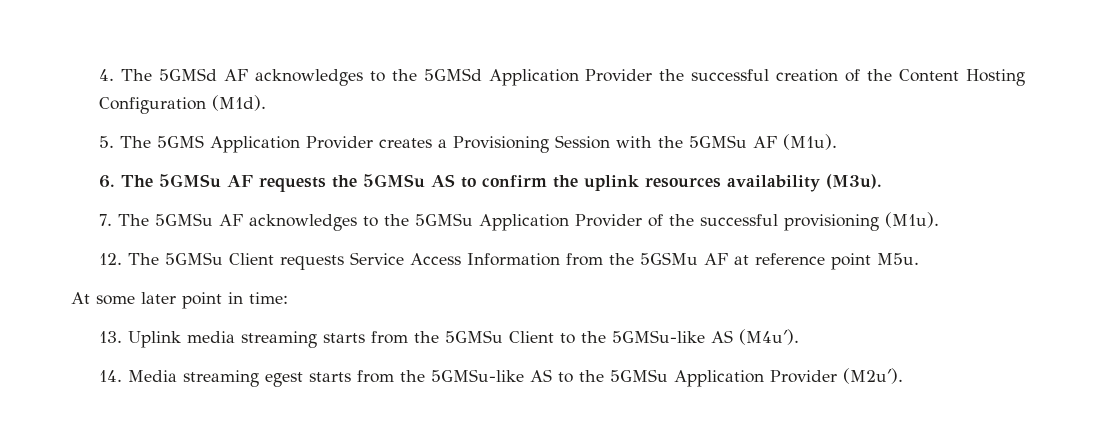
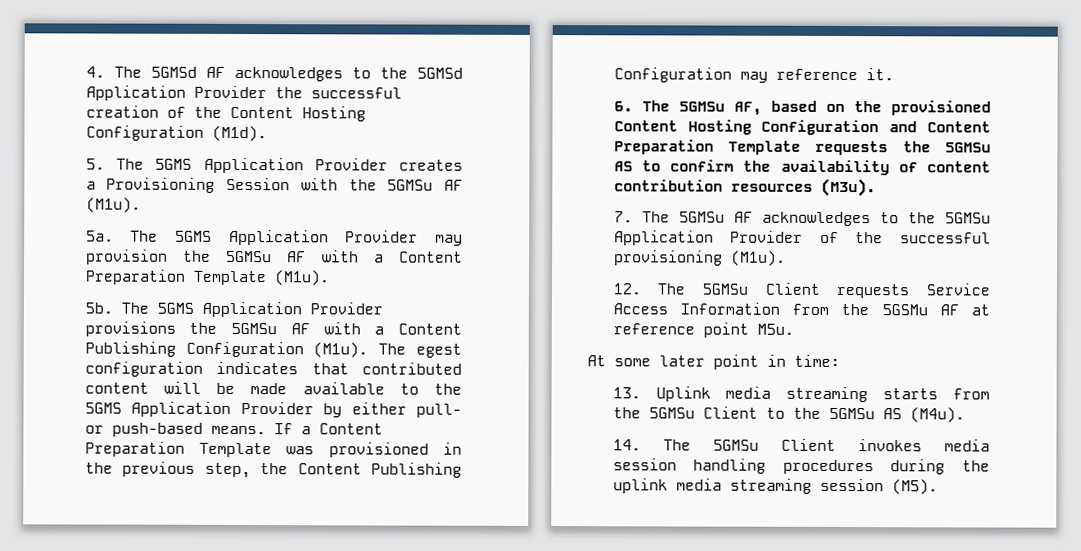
- 6. The 5GMSu AF requests the 5GMSu AS to confirm the uplink resources availability (M3u).
+ 5a. The 5GMS Application Provider may provision the 5GMSu AF with a Content Preparation Template (M1u).
+ 5b. The 5GMS Application Provider provisions the 5GMSu AF with a Content Publishing Configuration (M1u). The egest configuration indicates that contributed content will be made available to the 5GMS Application Provider by either pull- or push-based means. If a Content Preparation Template was provisioned in the previous step, the Content Publishing Configuration may reference it.
+ 6. The 5GMSu AF, based on the provisioned Content Hosting Configuration and Content Preparation Template requests the 5GMSu AS to confirm the availability of content contribution resources (M3u).
- 13. Uplink media streaming starts from the 5GMSu Client to the 5GMSu-like AS (M4u′).
- 14. Media streaming egest starts from the 5GMSu-like AS to the 5GMSu Application Provider (M2u′).
+ 13. Uplink media streaming starts from the 5GMSu Client to the 5GMSu AS (M4u).
+ 14. The 5GMSu Client invokes media session handling procedures during the uplink media streaming session (M5).

